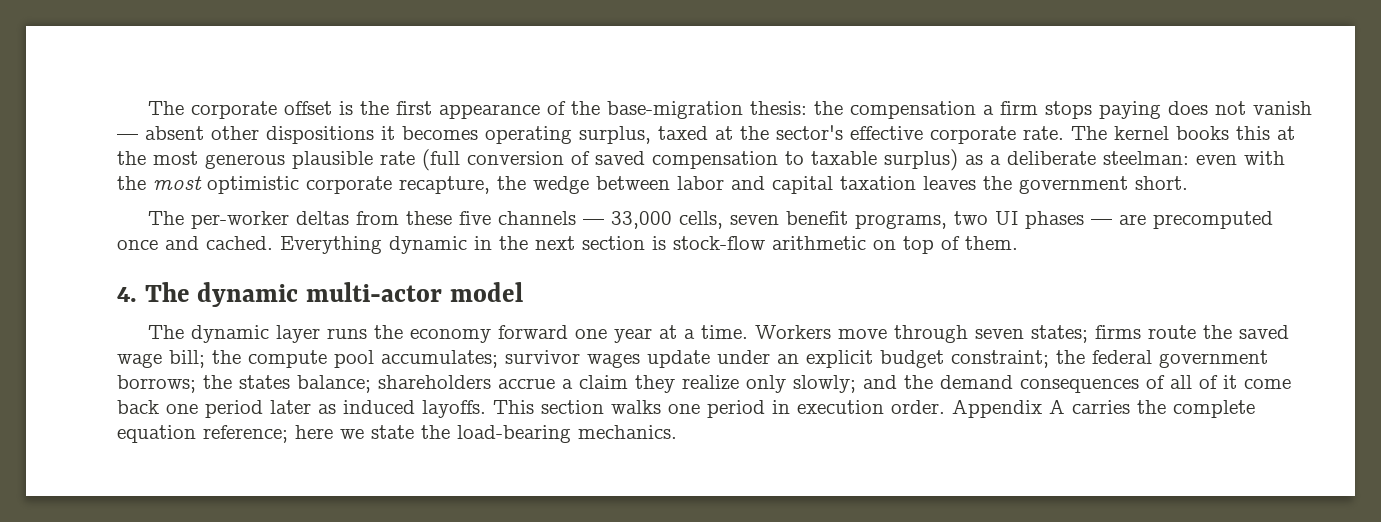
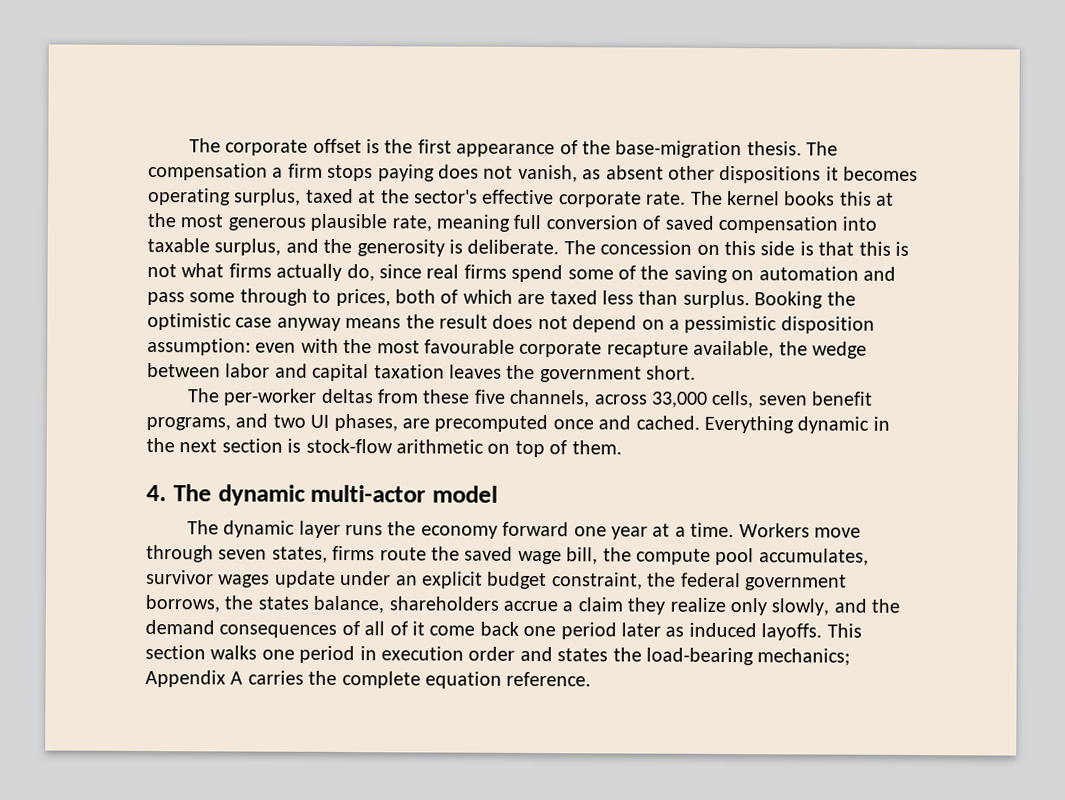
- The corporate offset is the first appearance of the base-migration thesis: the compensation a firm stops paying does not vanish — absent other dispositions it becomes operating surplus, taxed at the sector's effective corporate rate.
+ The corporate offset is the first appearance of the base-migration thesis. The compensation a firm stops paying does not vanish, as absent other dispositions it becomes operating surplus, taxed at the sector's effective corporate rate.
- The kernel books this at the most generous plausible rate (full conversion of saved compensation to taxable surplus) as a deliberate steelman: even with the most optimistic corporate recapture, the wedge between labor and capital taxation leaves the government short.
+ The kernel books this at the most generous plausible rate, meaning full conversion of saved compensation into taxable surplus, and the generosity is deliberate. The concession on this side is that this is not what firms actually do, since real firms spend some of the saving on automation and pass some through to prices, both of which are taxed less than surplus. Booking the optimistic case anyway means the result does not depend on a pessimistic disposition assumption: even with the most favourable corporate recapture available, the wedge between labor and capital taxation leaves the government short.
- The per-worker deltas from these five channels — 33,000 cells, seven benefit programs, two UI phases — are precomputed once and cached.
+ The per-worker deltas from these five channels, across 33,000 cells, seven benefit programs, and two UI phases, are precomputed once and cached.
- Workers move through seven states; firms route the saved wage bill; the compute pool accumulates; survivor wages update under an explicit budget constraint; the federal government borrows; the states balance; shareholders accrue a claim they realize only slowly; and the demand consequences of all of it come back one period later as induced layoffs.
+ Workers move through seven states, firms route the saved wage bill, the compute pool accumulates, survivor wages update under an explicit budget constraint, the federal government borrows, the states balance, shareholders accrue a claim they realize only slowly, and the demand consequences of all of it come back one period later as induced layoffs.
- This section walks one period in execution order. Appendix A carries the complete equation reference; here we state the load-bearing mechanics.
+ This section walks one period in execution order and states the load-bearing mechanics; Appendix A carries the complete equation reference.

